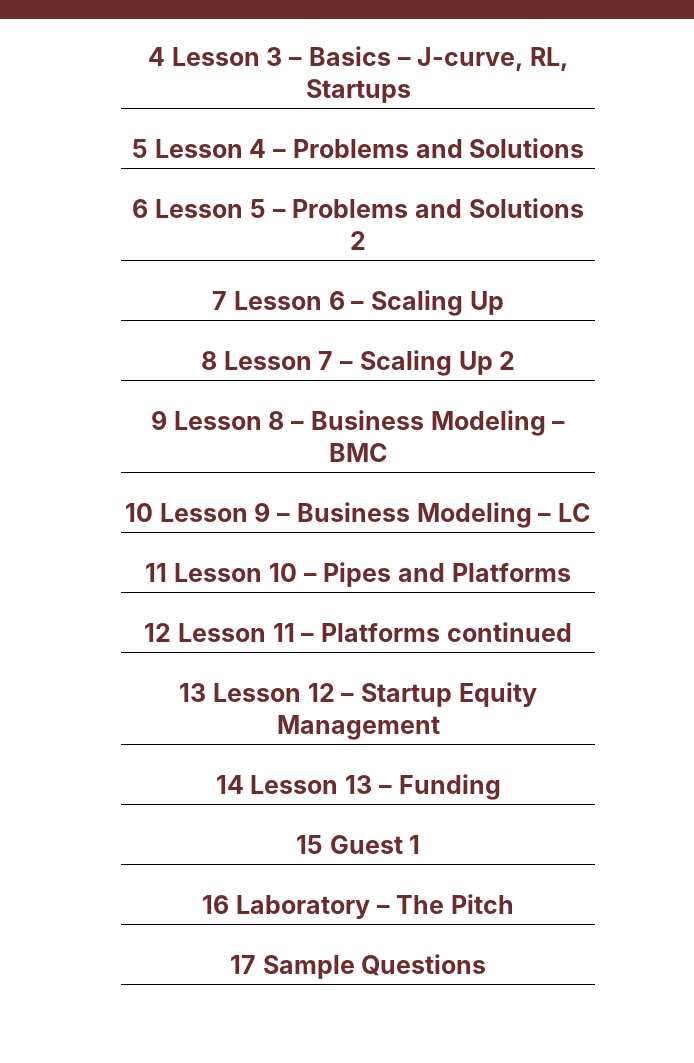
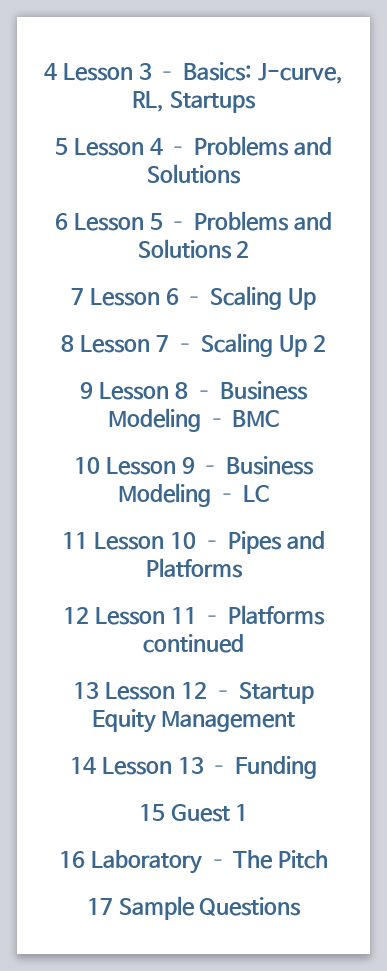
- 4 Lesson 3 – Basics – J-curve, RL, Startups
+ 4 Lesson 3 – Basics: J-curve, RL, Startups

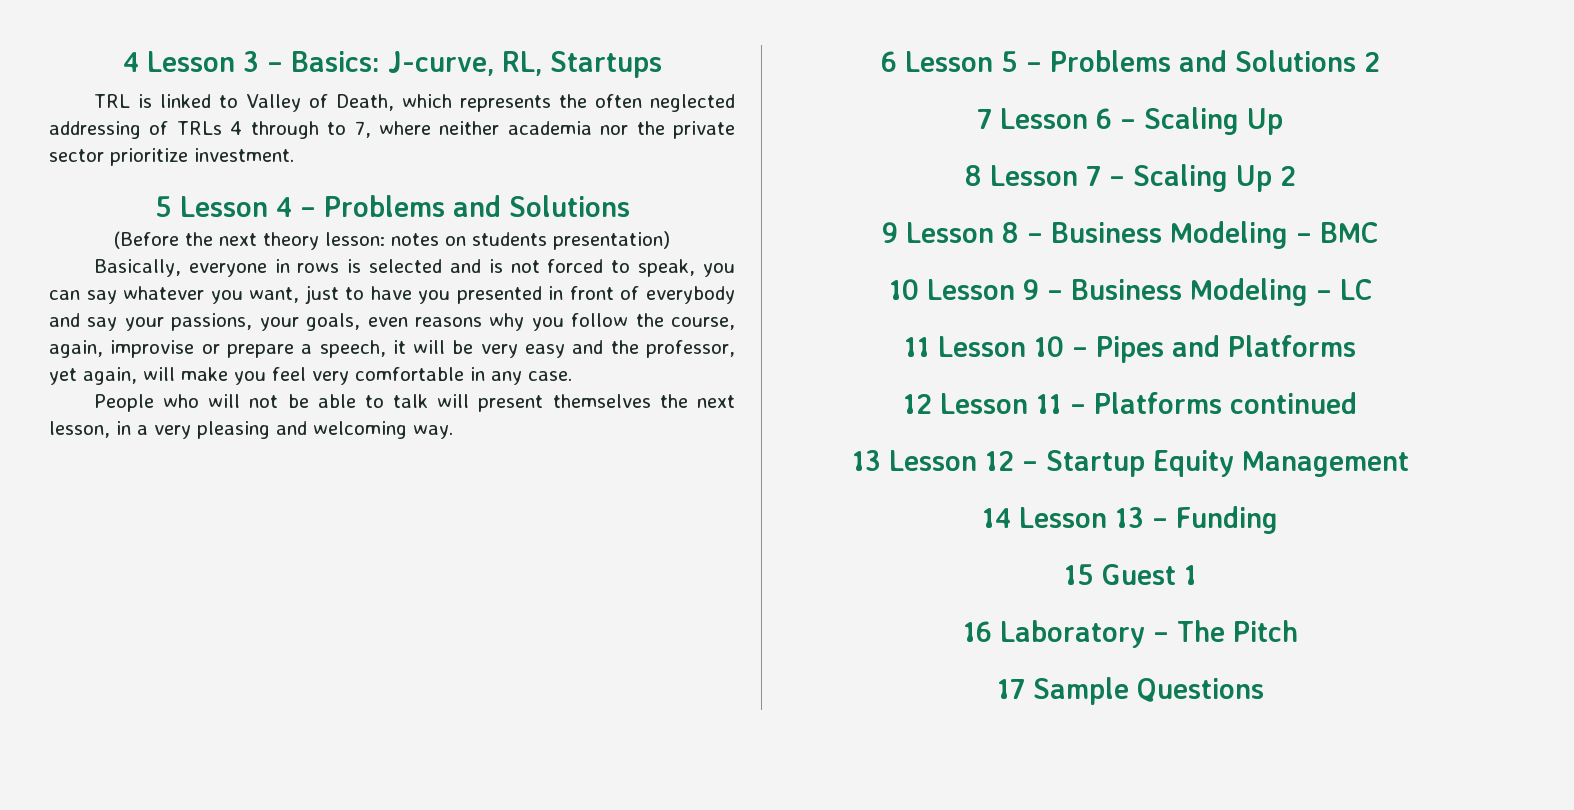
+ TRL is linked to Valley of Death, which represents the often neglected addressing of TRLs 4 through to 7, where neither academia nor the private sector prioritize investment.
+ (Before the next theory lesson: notes on students presentation)
+ Basically, everyone in rows is selected and is not forced to speak, you can say whatever you want, just to have you presented in front of everybody and say your passions, your goals, even reasons why you follow the course, again, improvise or prepare a speech, it will be very easy and the professor, yet again, will make you feel very comfortable in any case.
+ People who will not be able to talk will present themselves the next lesson, in a very pleasing and welcoming way.

